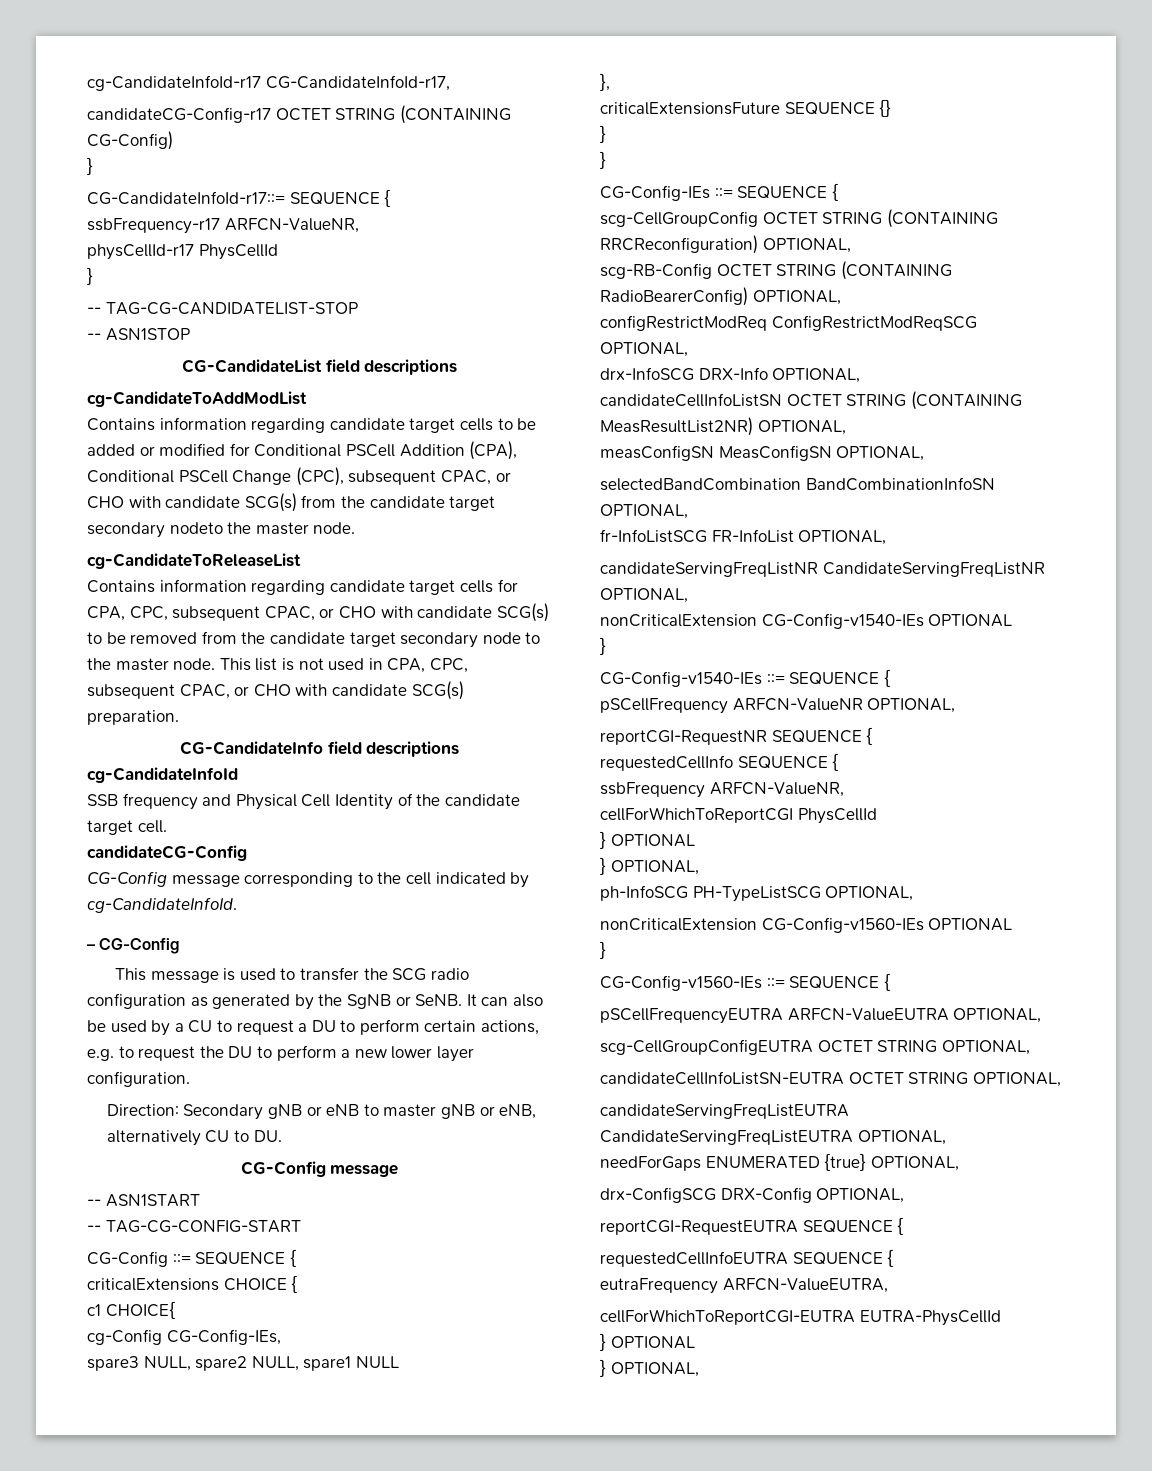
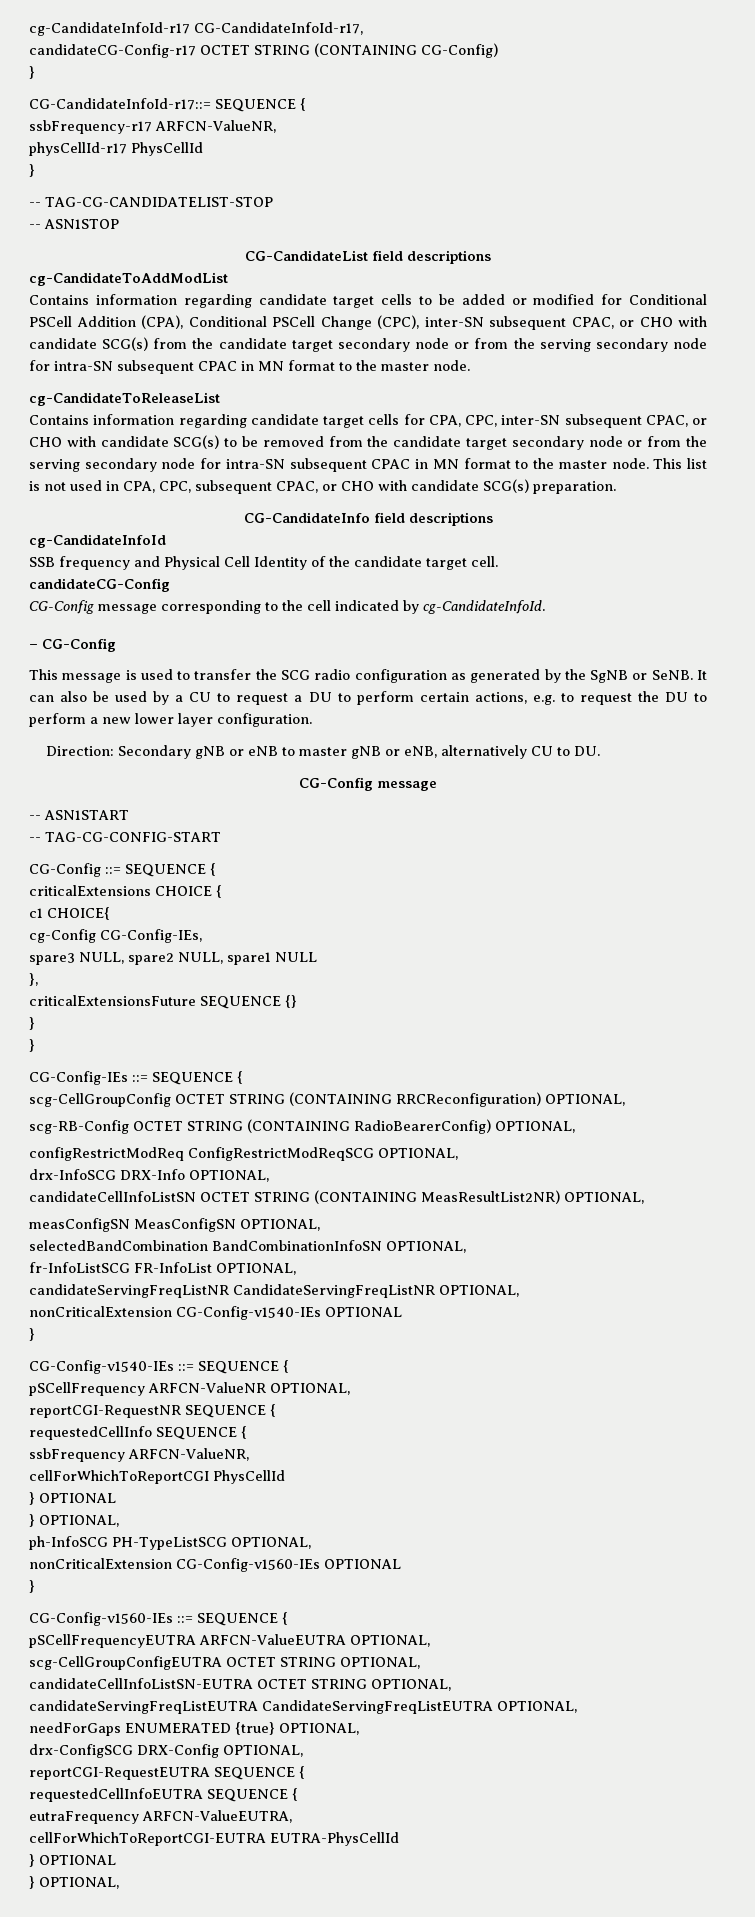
- Contains information regarding candidate target cells to be added or modified for Conditional PSCell Addition (CPA), Conditional PSCell Change (CPC), subsequent CPAC, or CHO with candidate SCG(s) from the candidate target secondary nodeto the master node.
+ Contains information regarding candidate target cells to be added or modified for Conditional PSCell Addition (CPA), Conditional PSCell Change (CPC), inter-SN subsequent CPAC, or CHO with candidate SCG(s) from the candidate target secondary node or from the serving secondary node for intra-SN subsequent CPAC in MN format to the master node.
- Contains information regarding candidate target cells for CPA, CPC, subsequent CPAC, or CHO with candidate SCG(s) to be removed from the candidate target secondary node to the master node.
+ Contains information regarding candidate target cells for CPA, CPC, inter-SN subsequent CPAC, or CHO with candidate SCG(s) to be removed from the candidate target secondary node or from the serving secondary node for intra-SN subsequent CPAC in MN format to the master node.

